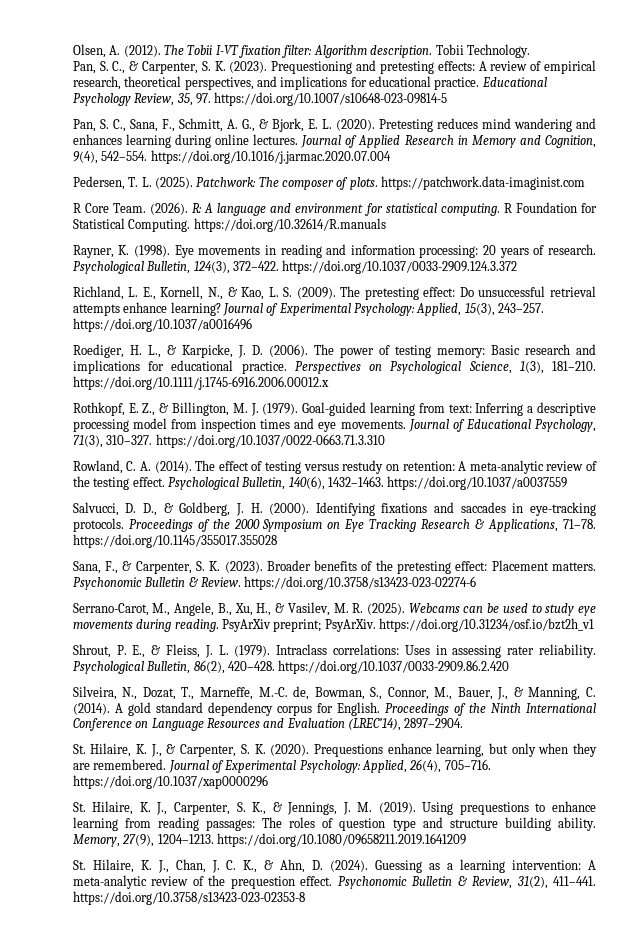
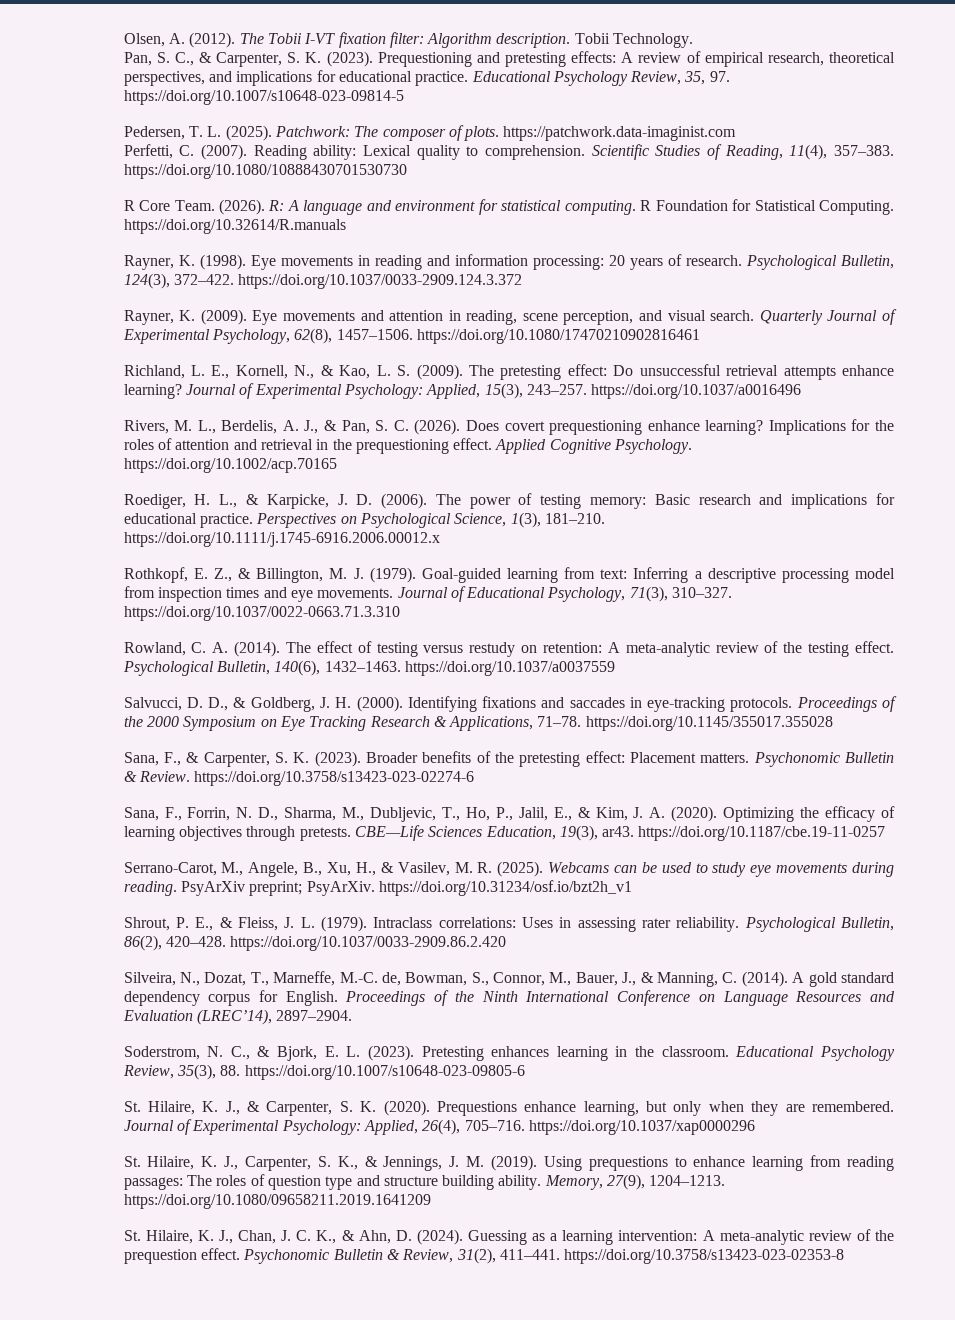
- Pan, S. C., Sana, F., Schmitt, A. G., & Bjork, E. L. (2020). Pretesting reduces mind wandering and enhances learning during online lectures. Journal of Applied Research in Memory and Cognition, 9(4), 542–554. https://doi.org/10.1016/j.jarmac.2020.07.004
+ Perfetti, C. (2007). Reading ability: Lexical quality to comprehension. Scientific Studies of Reading, 11(4), 357–383. https://doi.org/10.1080/10888430701530730
+ Rayner, K. (2009). Eye movements and attention in reading, scene perception, and visual search. Quarterly Journal of Experimental Psychology, 62(8), 1457–1506. https://doi.org/10.1080/17470210902816461
+ Rivers, M. L., Berdelis, A. J., & Pan, S. C. (2026). Does covert prequestioning enhance learning? Implications for the roles of attention and retrieval in the prequestioning effect. Applied Cognitive Psychology. https://doi.org/10.1002/acp.70165
+ Sana, F., Forrin, N. D., Sharma, M., Dubljevic, T., Ho, P., Jalil, E., & Kim, J. A. (2020). Optimizing the efficacy of learning objectives through pretests. CBE—Life Sciences Education, 19(3), ar43. https://doi.org/10.1187/cbe.19-11-0257
+ Soderstrom, N. C., & Bjork, E. L. (2023). Pretesting enhances learning in the classroom. Educational Psychology Review, 35(3), 88. https://doi.org/10.1007/s10648-023-09805-6

